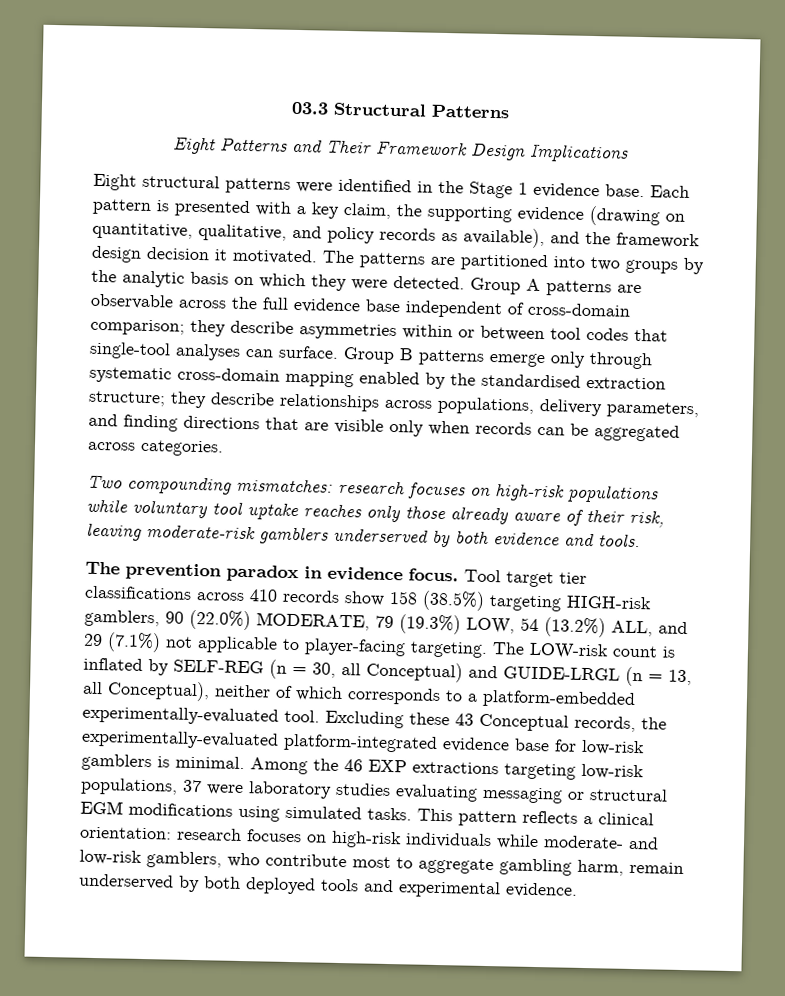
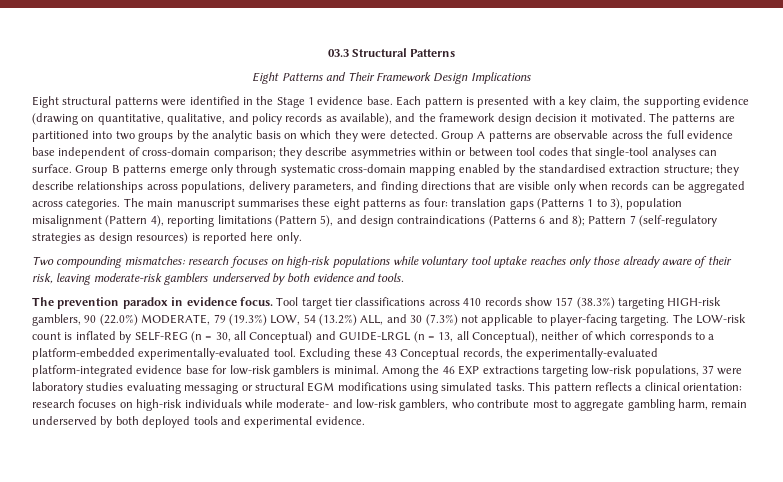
+ The main manuscript summarises these eight patterns as four: translation gaps (Patterns 1 to 3), population misalignment (Pattern 4), reporting limitations (Pattern 5), and design contraindications (Patterns 6 and 8); Pattern 7 (self-regulatory strategies as design resources) is reported here only.
- Tool target tier classifications across 410 records show 158 (38.5%) targeting HIGH-risk gamblers, 90 (22.0%) MODERATE, 79 (19.3%) LOW, 54 (13.2%) ALL, and 29 (7.1%) not applicable to player-facing targeting.
+ Tool target tier classifications across 410 records show 157 (38.3%) targeting HIGH-risk gamblers, 90 (22.0%) MODERATE, 79 (19.3%) LOW, 54 (13.2%) ALL, and 30 (7.3%) not applicable to player-facing targeting.

